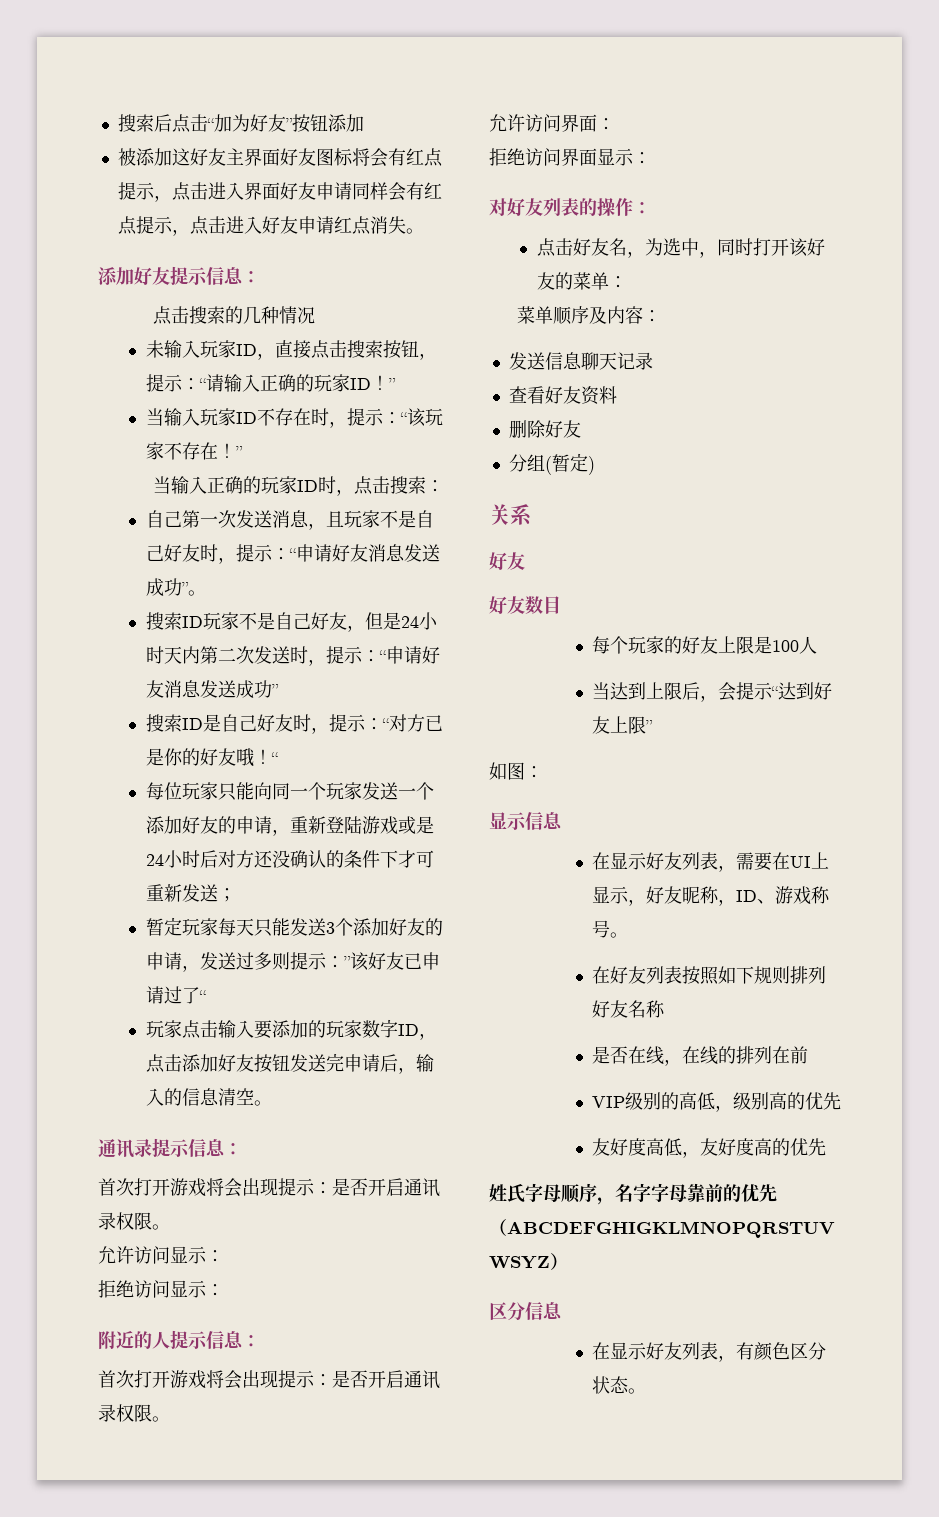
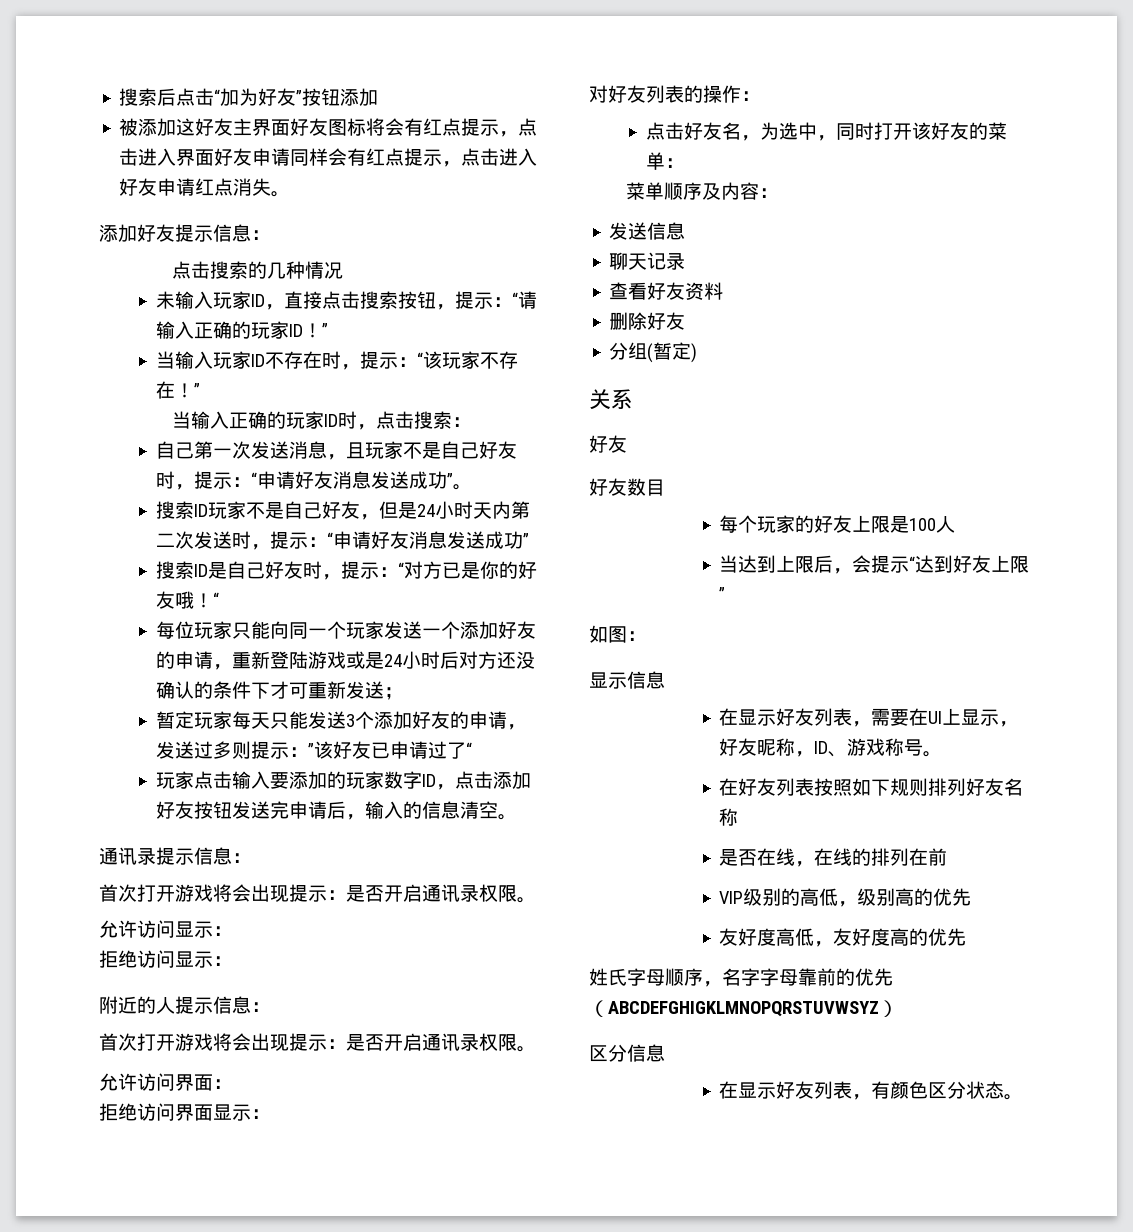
- 发送信息聊天记录
+ 发送信息
+ 聊天记录

